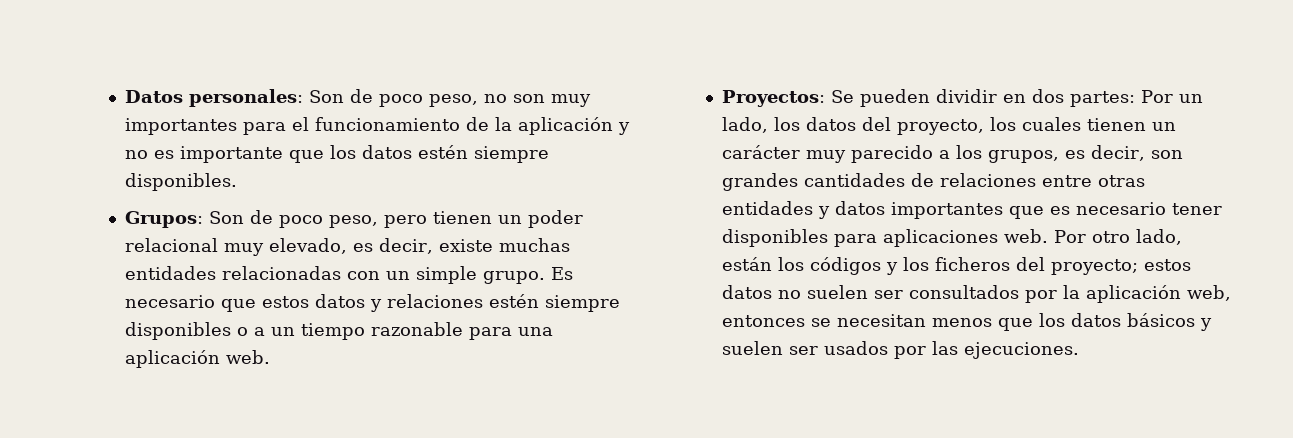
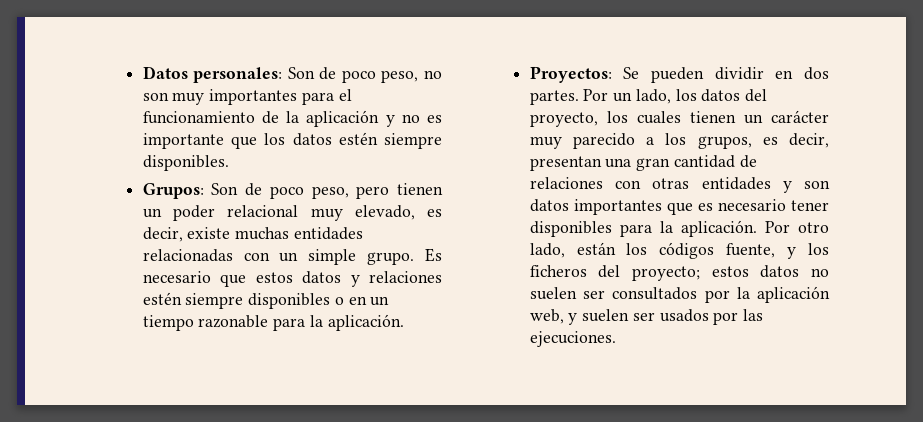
- Es necesario que estos datos y relaciones estén siempre disponibles o a un tiempo razonable para una aplicación web.
+ Es necesario que estos datos y relaciones estén siempre disponibles o en un tiempo razonable para la aplicación.
- Proyectos: Se pueden dividir en dos partes: Por un lado, los datos del proyecto, los cuales tienen un carácter muy parecido a los grupos, es decir, son grandes cantidades de relaciones entre otras entidades y datos importantes que es necesario tener disponibles para aplicaciones web.
+ Proyectos: Se pueden dividir en dos partes. Por un lado, los datos del proyecto, los cuales tienen un carácter muy parecido a los grupos, es decir, presentan una gran cantidad de relaciones con otras entidades y son datos importantes que es necesario tener disponibles para la aplicación.
- Por otro lado, están los códigos y los ficheros del proyecto; estos datos no suelen ser consultados por la aplicación web, entonces se necesitan menos que los datos básicos y suelen ser usados por las ejecuciones.
+ Por otro lado, están los códigos fuente, y los ficheros del proyecto; estos datos no suelen ser consultados por la aplicación web, y suelen ser usados por las ejecuciones.

